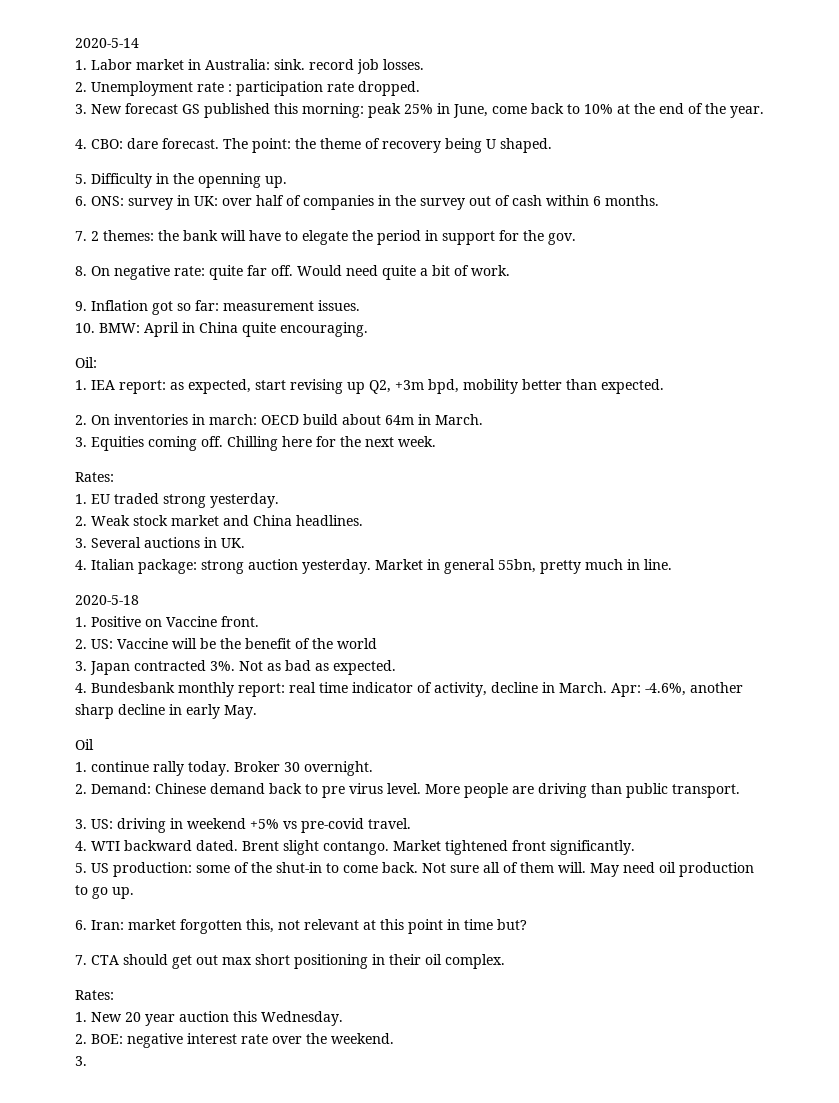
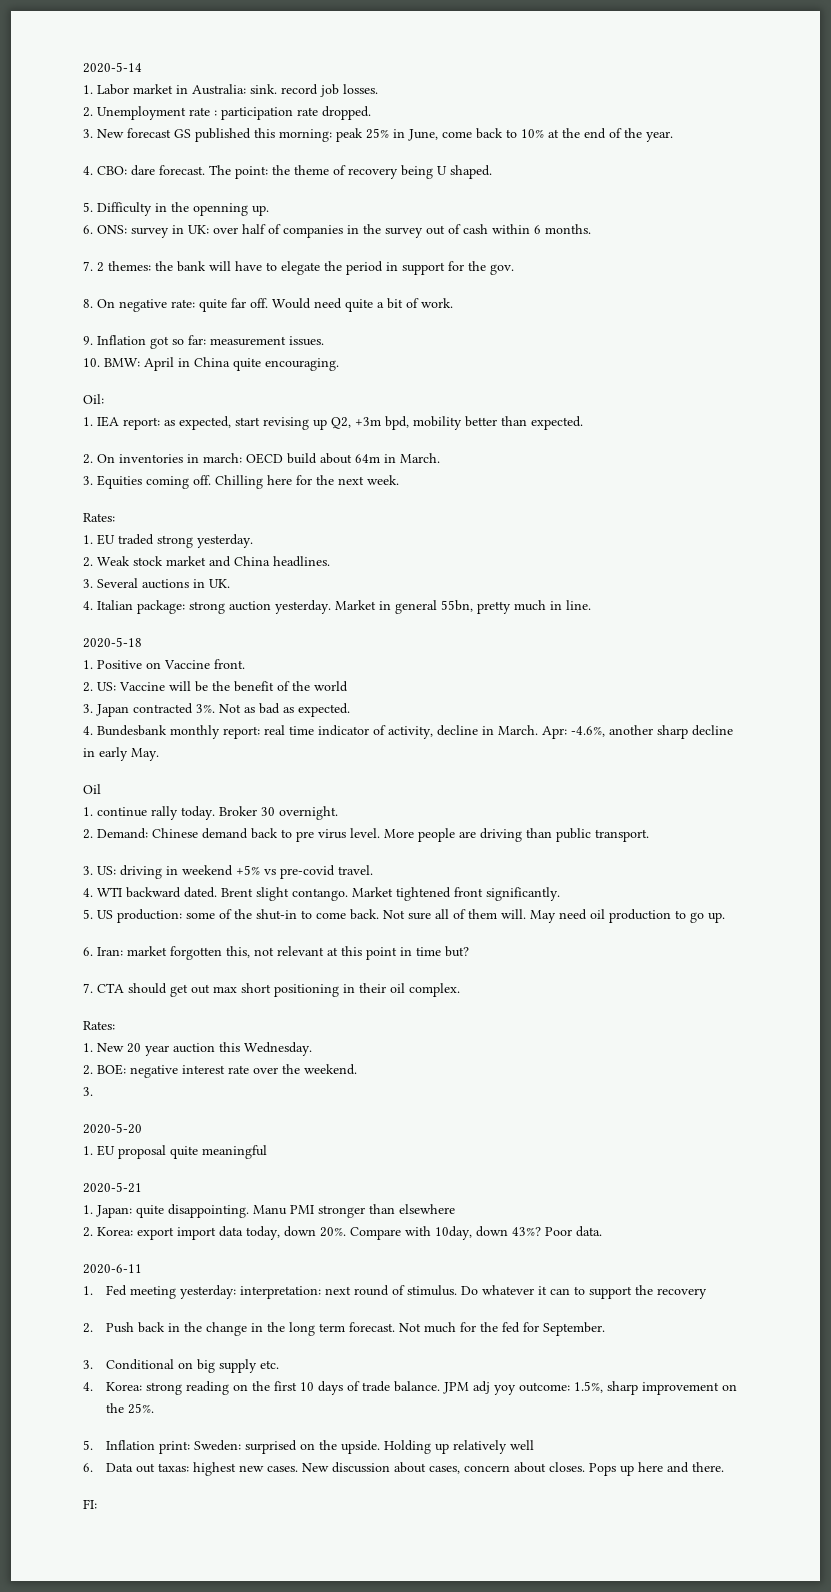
+ 2020-5-20
+ 1. EU proposal quite meaningful
+ 2020-5-21
+ 1. Japan: quite disappointing. Manu PMI stronger than elsewhere
+ 2. Korea: export import data today, down 20%. Compare with 10day, down 43%? Poor data.
+ 2020-6-11
+ 1. Fed meeting yesterday: interpretation: next round of stimulus. Do whatever it can to support the recovery
+ 2. Push back in the change in the long term forecast. Not much for the fed for September.
+ 3. Conditional on big supply etc.
+ 4. Korea: strong reading on the first 10 days of trade balance. JPM adj yoy outcome: 1.5%, sharp improvement on the 25%.
+ 5. Inflation print: Sweden: surprised on the upside. Holding up relatively well
+ 6. Data out taxas: highest new cases. New discussion about cases, concern about closes. Pops up here and there.
+ FI:

